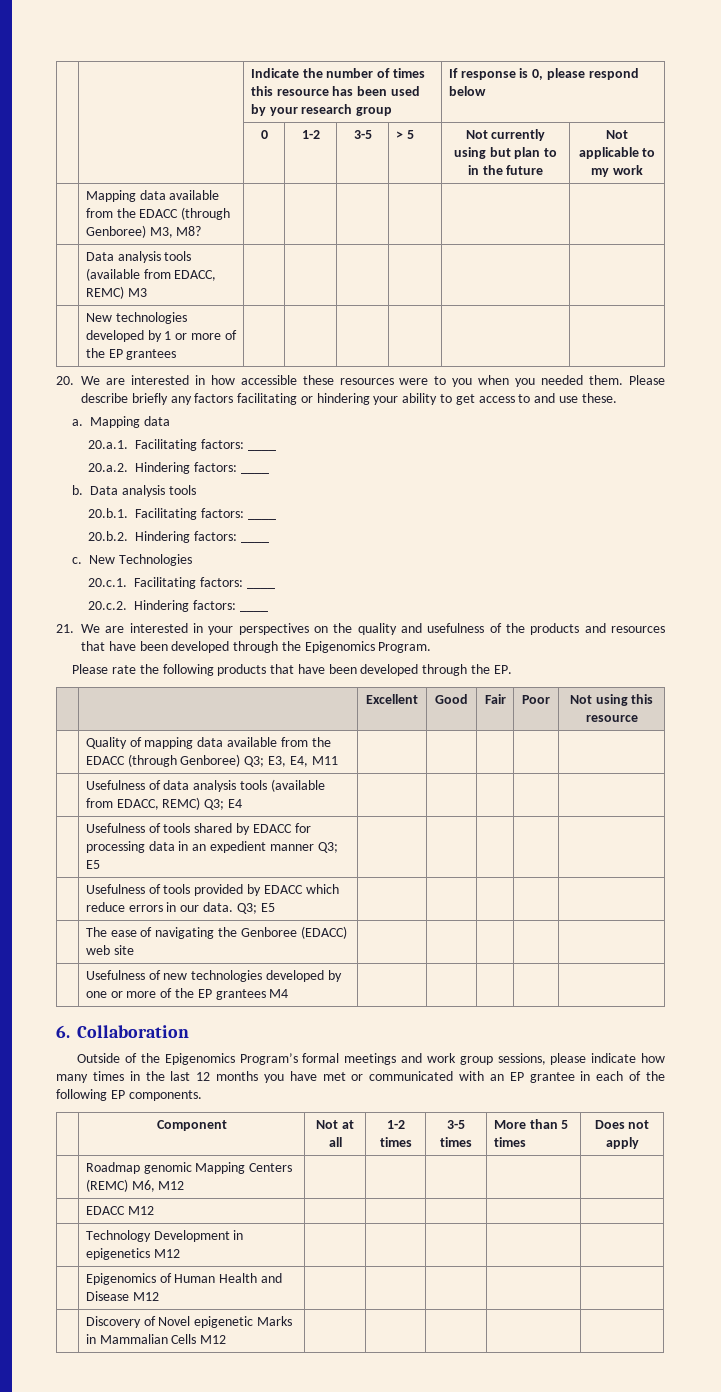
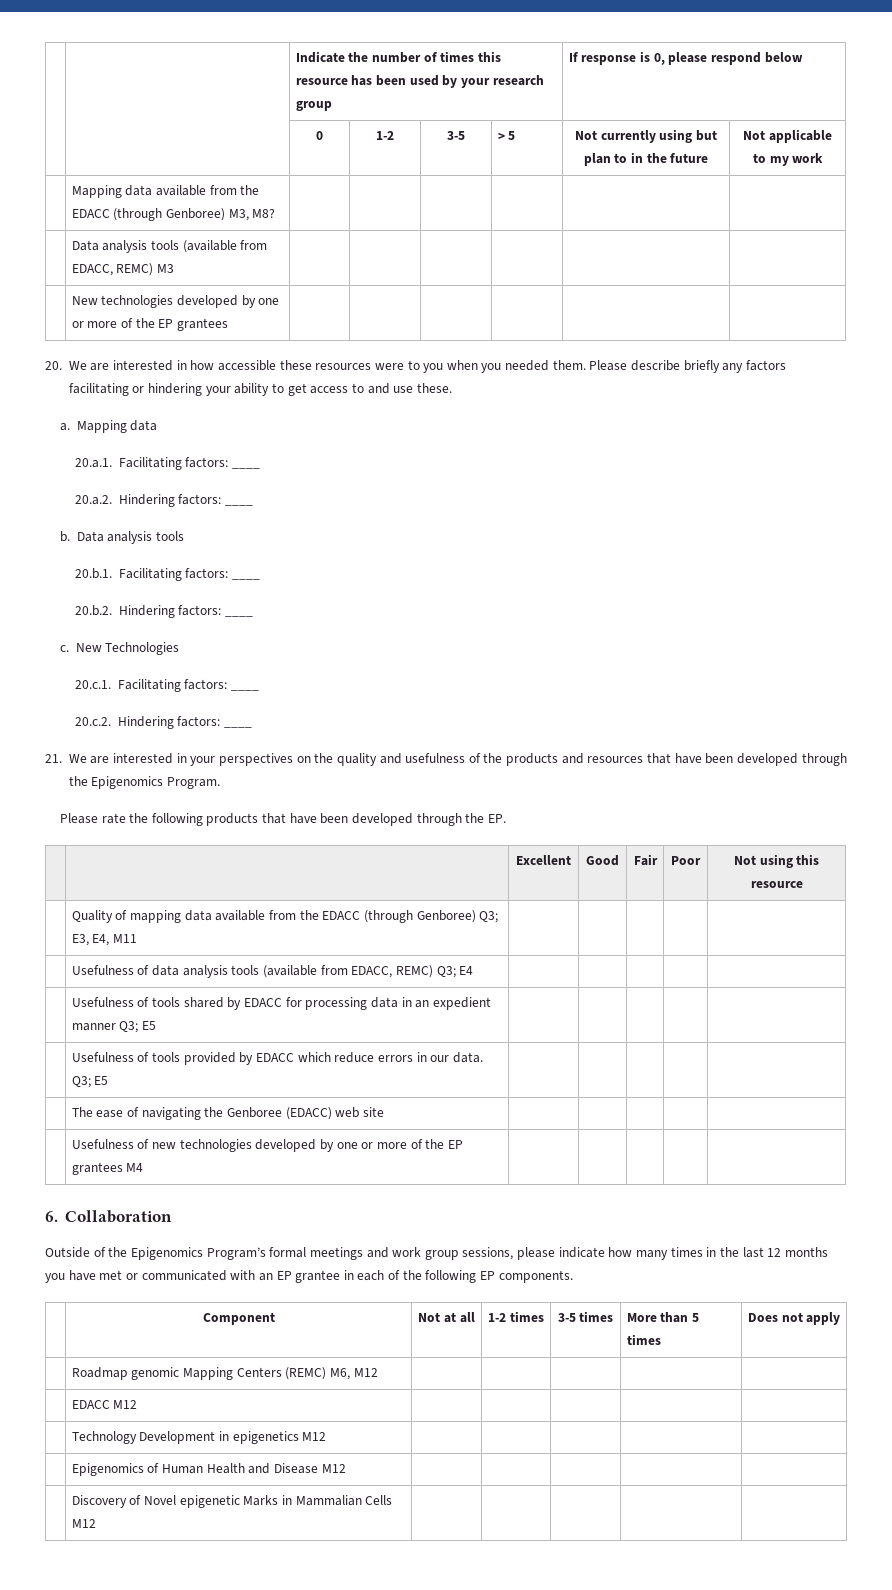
- | New technologies developed by 1 or more of the EP grantees | | | | | |
+ | New technologies developed by one or more of the EP grantees | | | | | |

